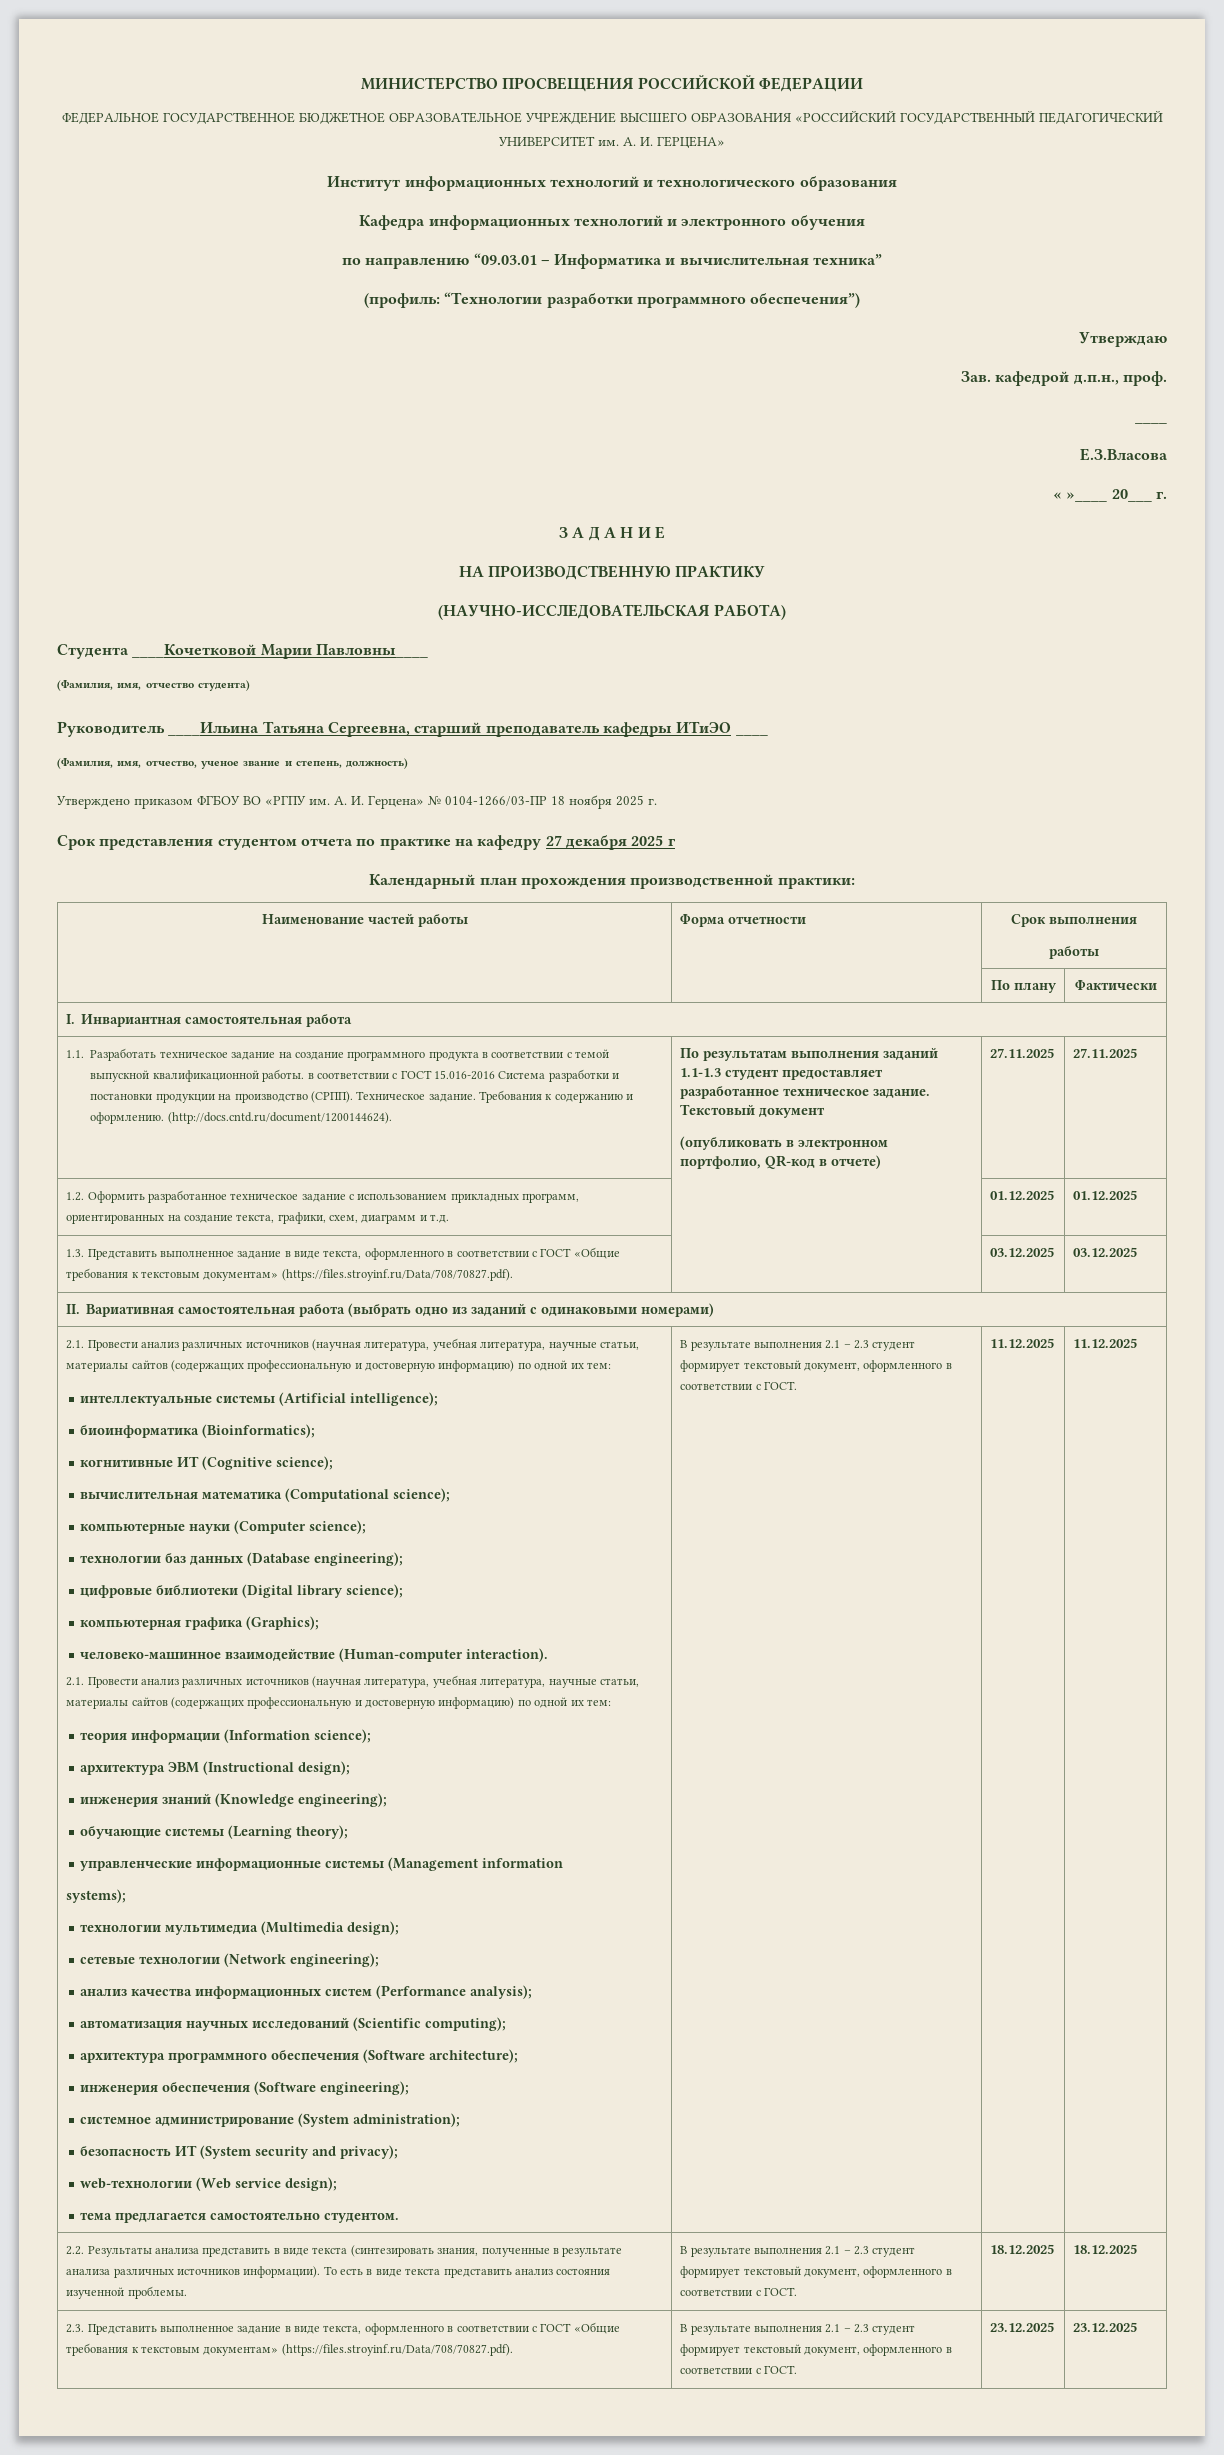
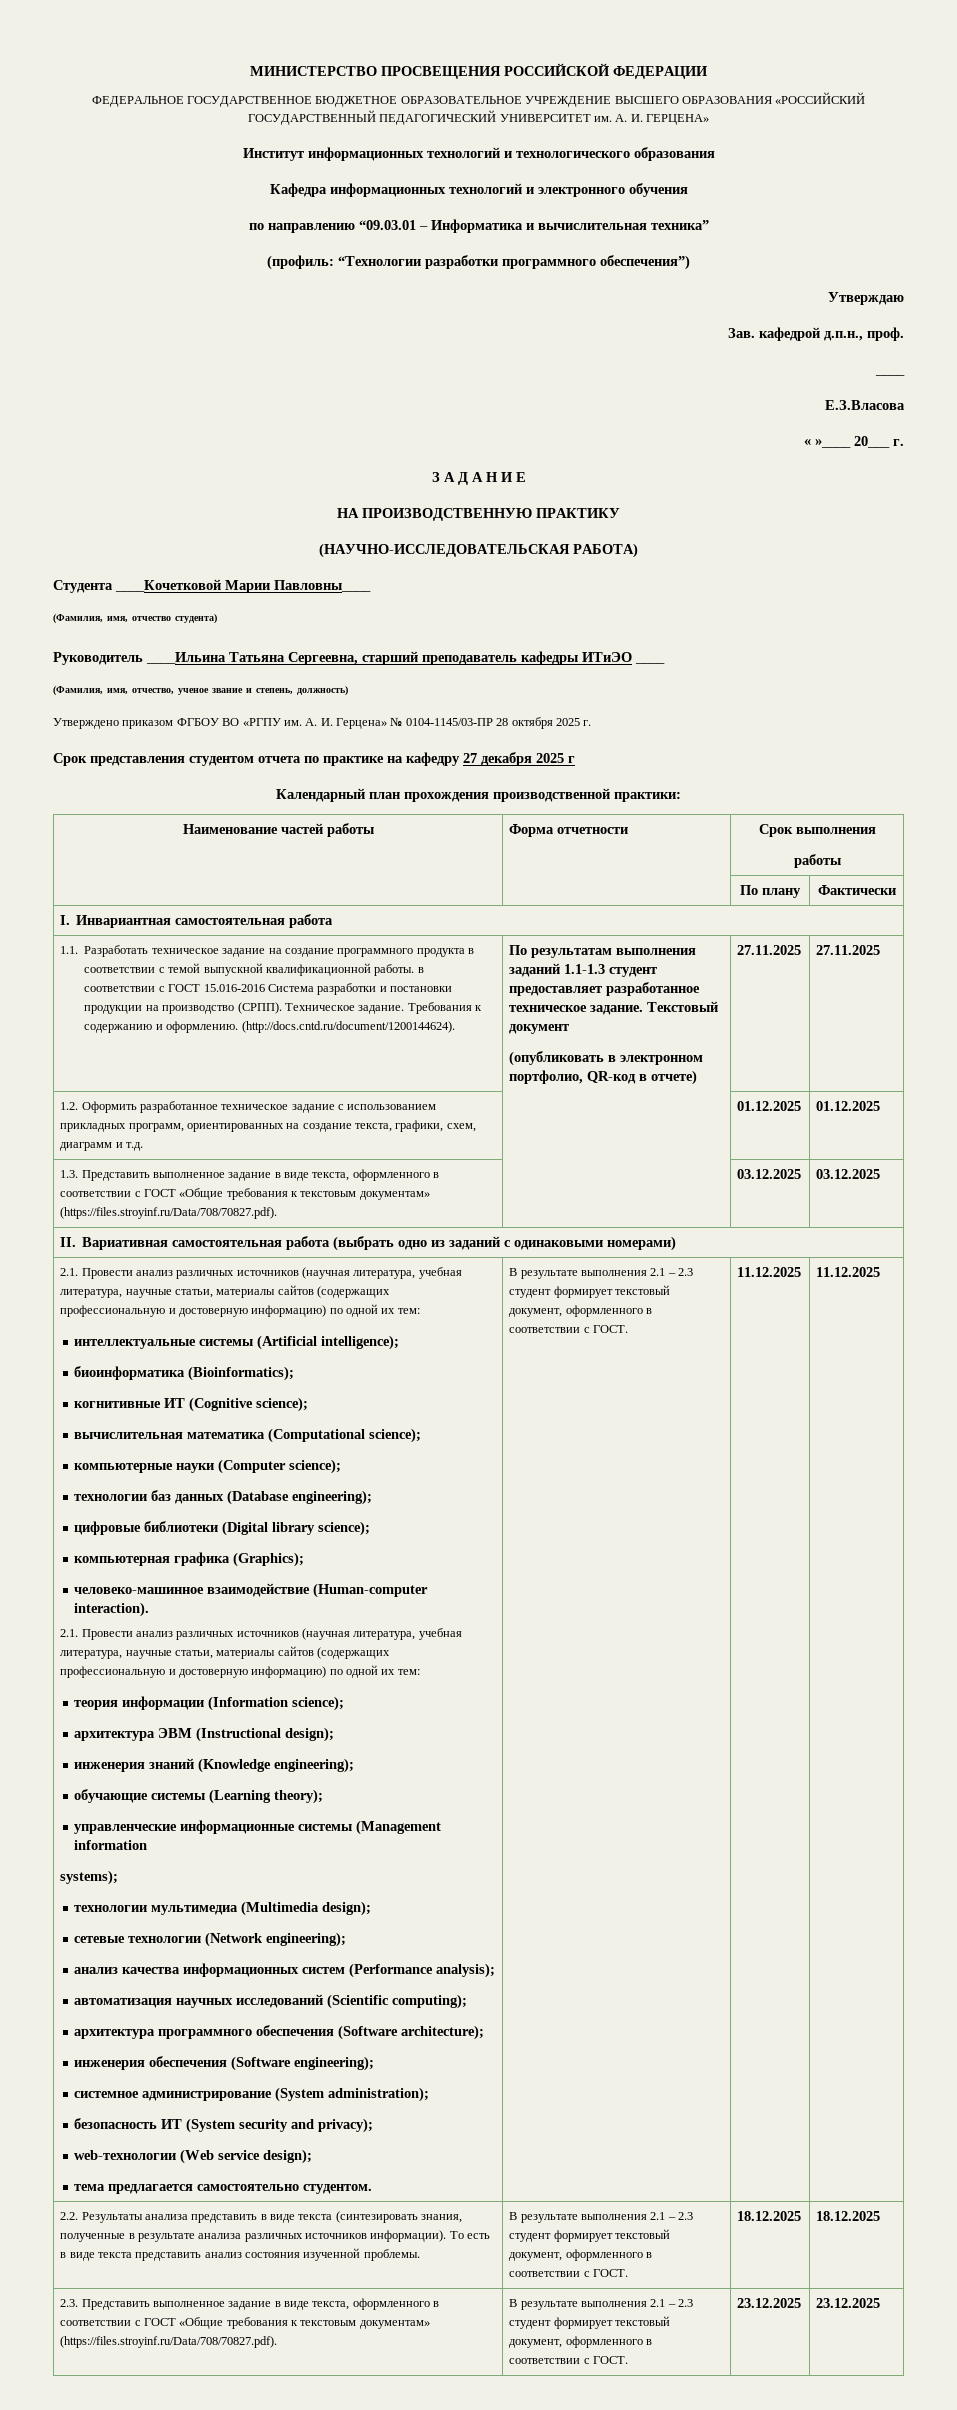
- Утверждено приказом ФГБОУ ВО «РГПУ им. А. И. Герцена» № 0104-1266/03-ПР 18 ноября 2025 г.
+ Утверждено приказом ФГБОУ ВО «РГПУ им. А. И. Герцена» № 0104-1145/03-ПР 28 октября 2025 г.

